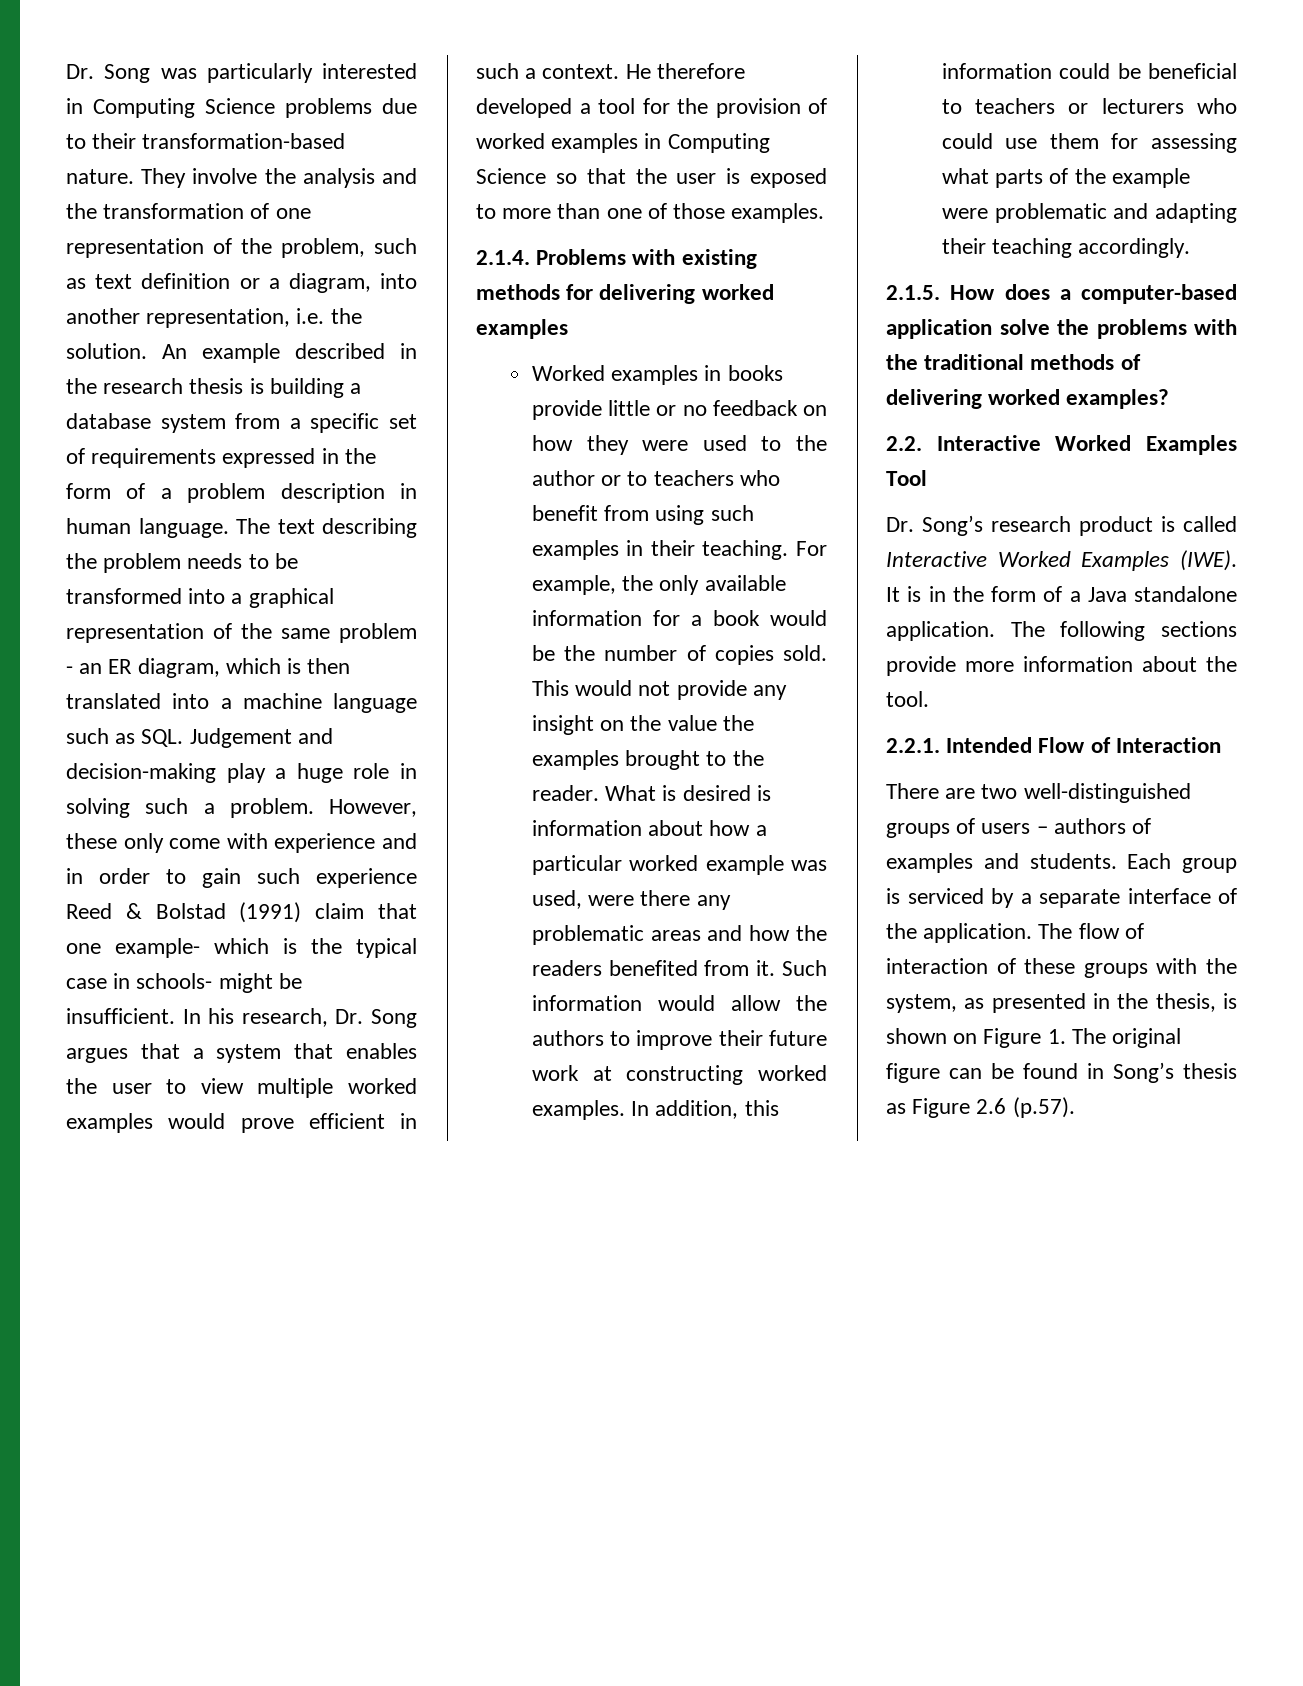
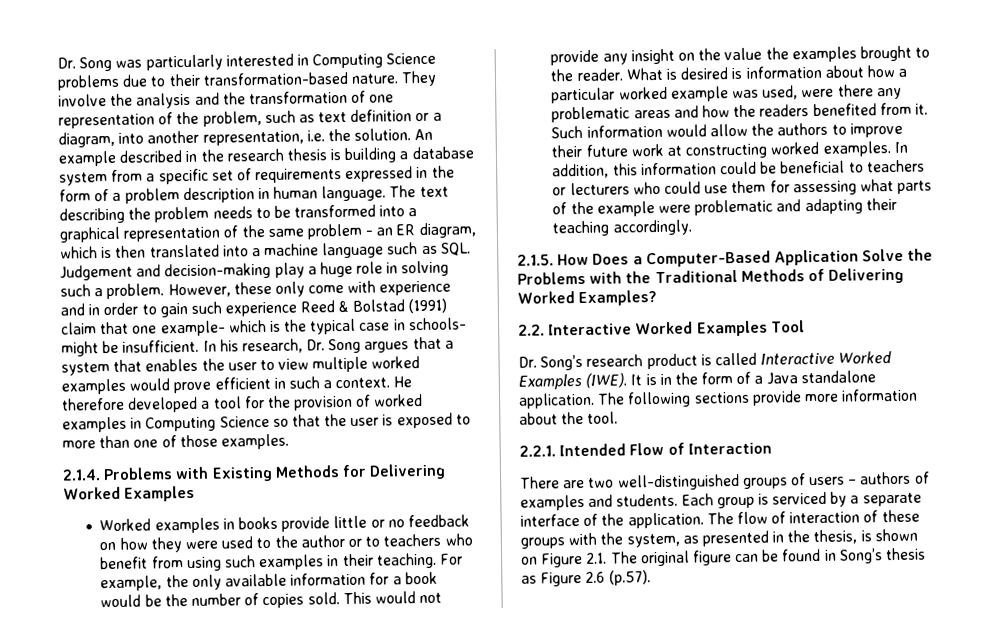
- 2.1.4. Problems with existing methods for delivering worked examples
+ 2.1.4. Problems with Existing Methods for Delivering Worked Examples
- 2.1.5. How does a computer-based application solve the problems with the traditional methods of delivering worked examples?
+ 2.1.5. How Does a Computer-Based Application Solve the Problems with the Traditional Methods of Delivering Worked Examples?
- The flow of interaction of these groups with the system, as presented in the thesis, is shown on Figure 1. The original figure can be found in Song’s thesis as Figure 2.6 (p.57).
+ The flow of interaction of these groups with the system, as presented in the thesis, is shown on Figure 2.1. The original figure can be found in Song’s thesis as Figure 2.6 (p.57).

